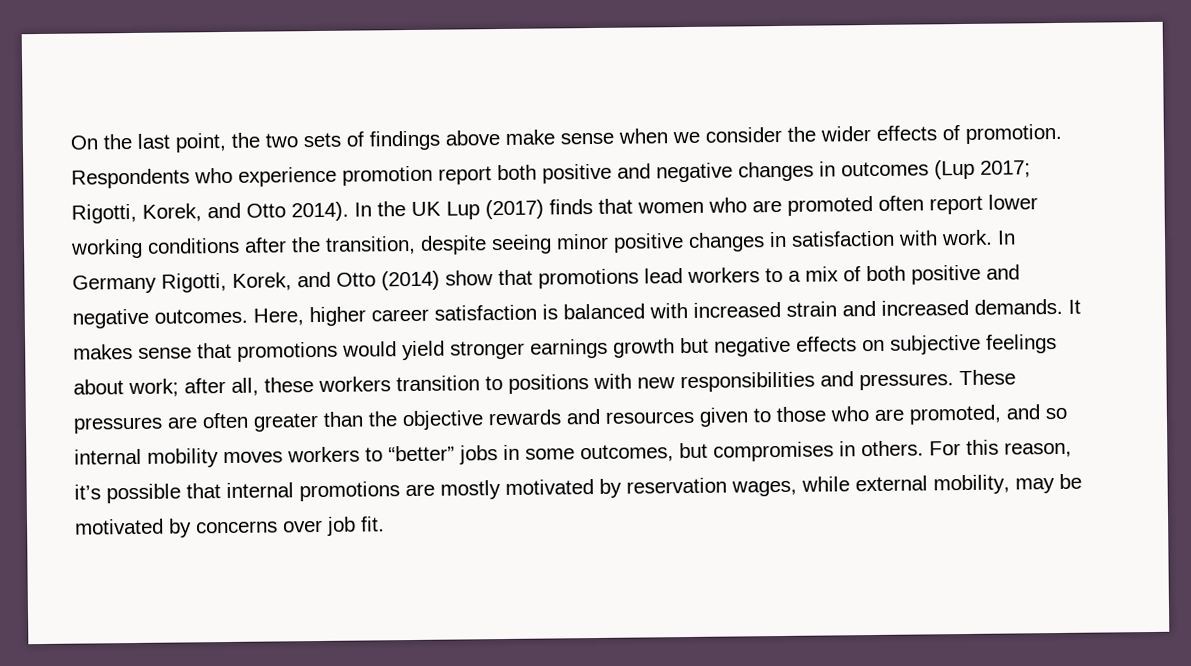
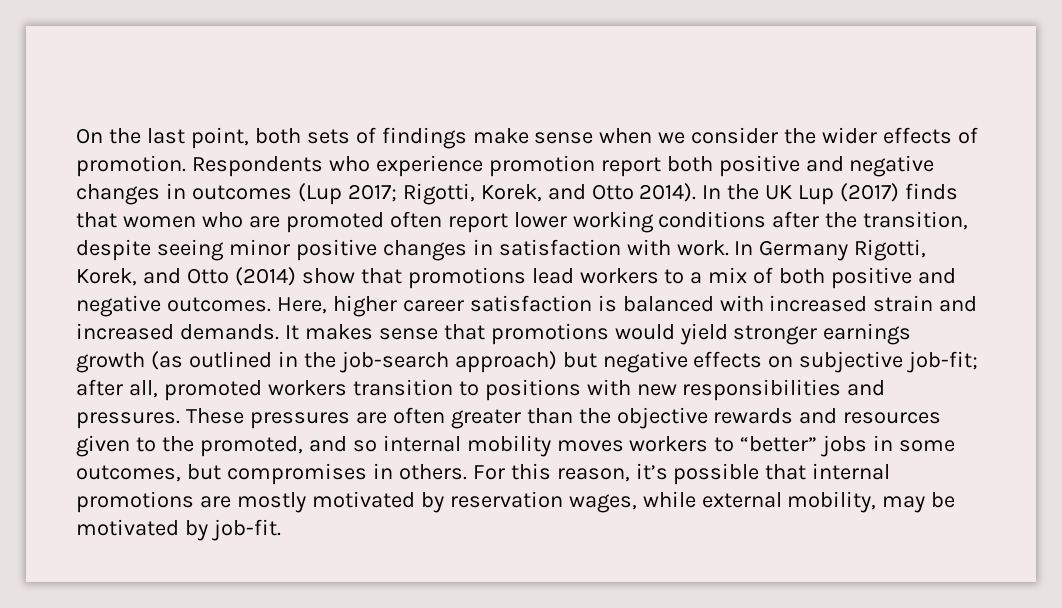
- On the last point, the two sets of findings above make sense when we consider the wider effects of promotion.
+ On the last point, both sets of findings make sense when we consider the wider effects of promotion.
- It makes sense that promotions would yield stronger earnings growth but negative effects on subjective feelings about work; after all, these workers transition to positions with new responsibilities and pressures.
+ It makes sense that promotions would yield stronger earnings growth (as outlined in the job-search approach) but negative effects on subjective job-fit; after all, promoted workers transition to positions with new responsibilities and pressures.
- These pressures are often greater than the objective rewards and resources given to those who are promoted, and so internal mobility moves workers to “better” jobs in some outcomes, but compromises in others.
+ These pressures are often greater than the objective rewards and resources given to the promoted, and so internal mobility moves workers to “better” jobs in some outcomes, but compromises in others.
- For this reason, it’s possible that internal promotions are mostly motivated by reservation wages, while external mobility, may be motivated by concerns over job fit.
+ For this reason, it’s possible that internal promotions are mostly motivated by reservation wages, while external mobility, may be motivated by job-fit.

